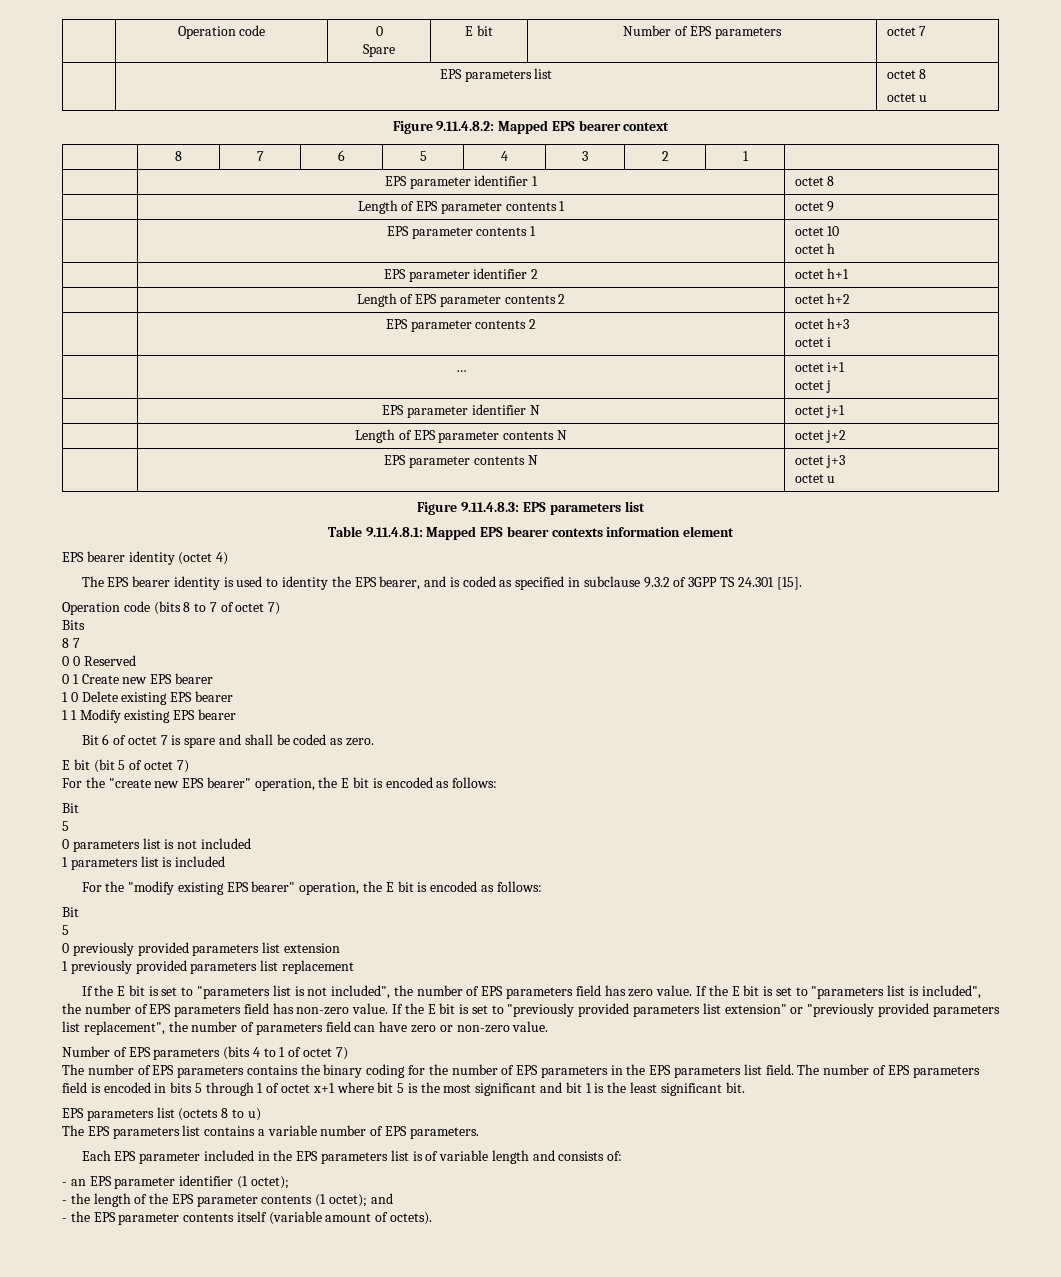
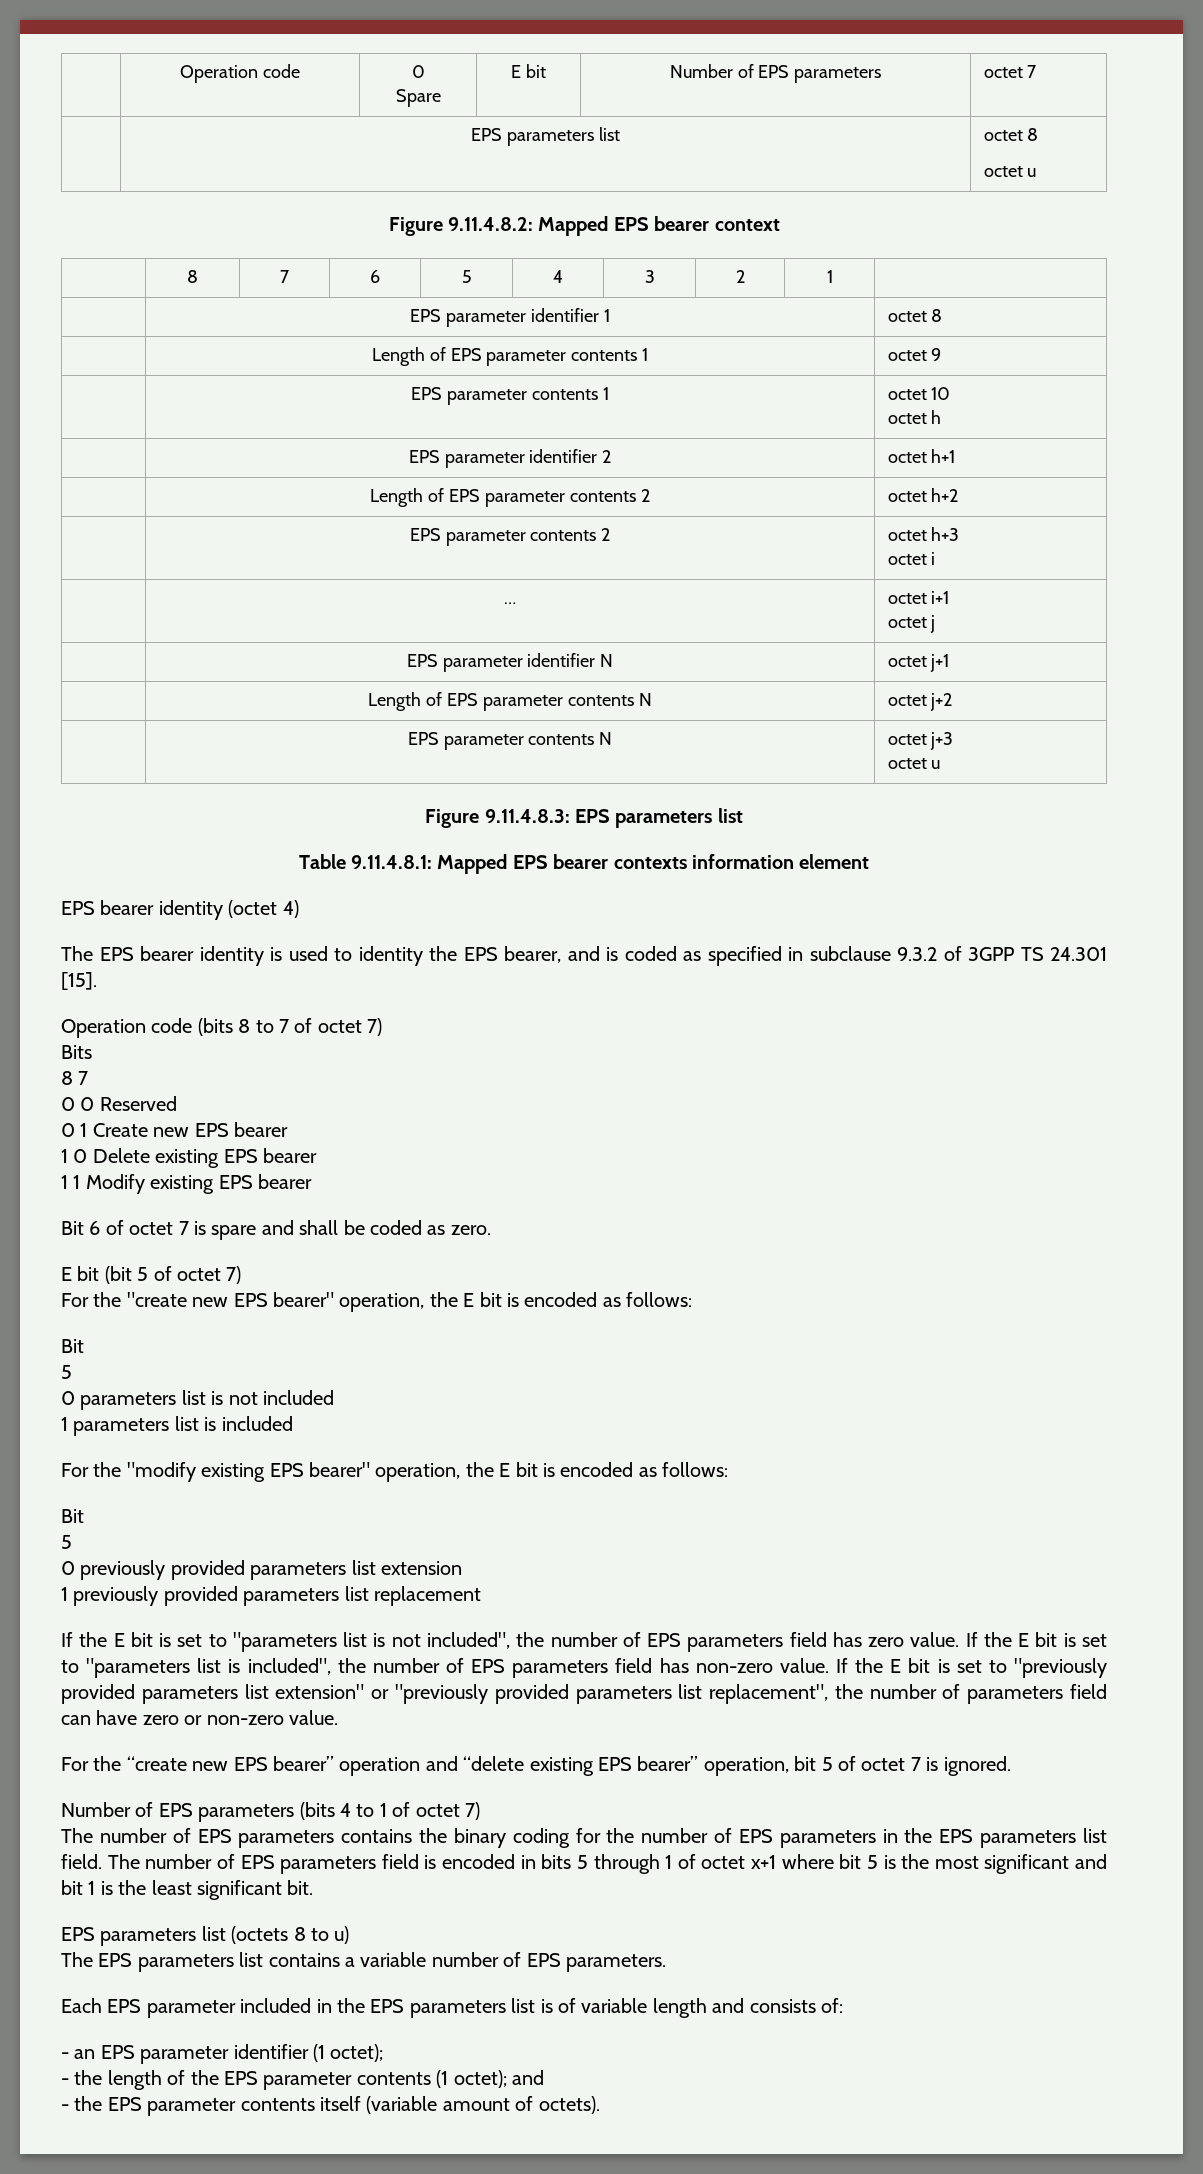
+ For the “create new EPS bearer” operation and “delete existing EPS bearer” operation, bit 5 of octet 7 is ignored.

